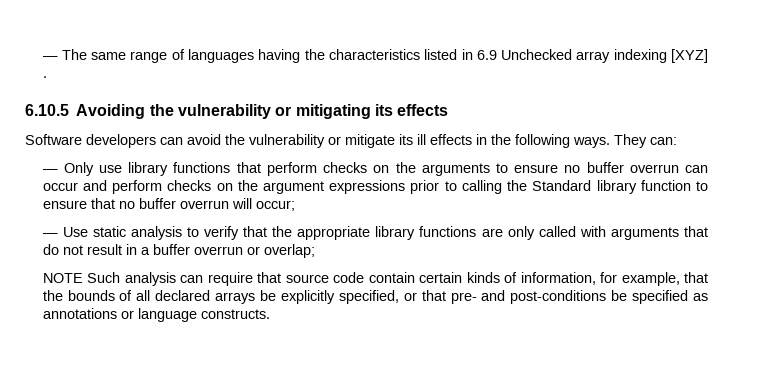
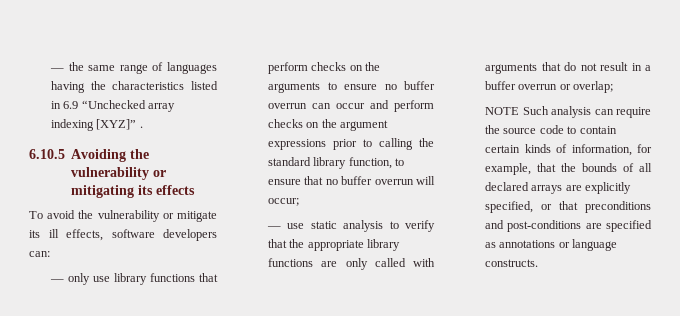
- — The same range of languages having the characteristics listed in 6.9 Unchecked array indexing [XYZ] .
+ — the same range of languages having the characteristics listed in 6.9 “Unchecked array indexing [XYZ]” .
- Software developers can avoid the vulnerability or mitigate its ill effects in the following ways. They can:
+ To avoid the vulnerability or mitigate its ill effects, software developers can:
- — Only use library functions that perform checks on the arguments to ensure no buffer overrun can occur and perform checks on the argument expressions prior to calling the Standard library function to ensure that no buffer overrun will occur;
+ — only use library functions that perform checks on the arguments to ensure no buffer overrun can occur and perform checks on the argument expressions prior to calling the standard library function, to ensure that no buffer overrun will occur;
- — Use static analysis to verify that the appropriate library functions are only called with arguments that do not result in a buffer overrun or overlap;
+ — use static analysis to verify that the appropriate library functions are only called with arguments that do not result in a buffer overrun or overlap;
- NOTE Such analysis can require that source code contain certain kinds of information, for example, that the bounds of all declared arrays be explicitly specified, or that pre- and post-conditions be specified as annotations or language constructs.
+ NOTE Such analysis can require the source code to contain certain kinds of information, for example, that the bounds of all declared arrays are explicitly specified, or that preconditions and post-conditions are specified as annotations or language constructs.

